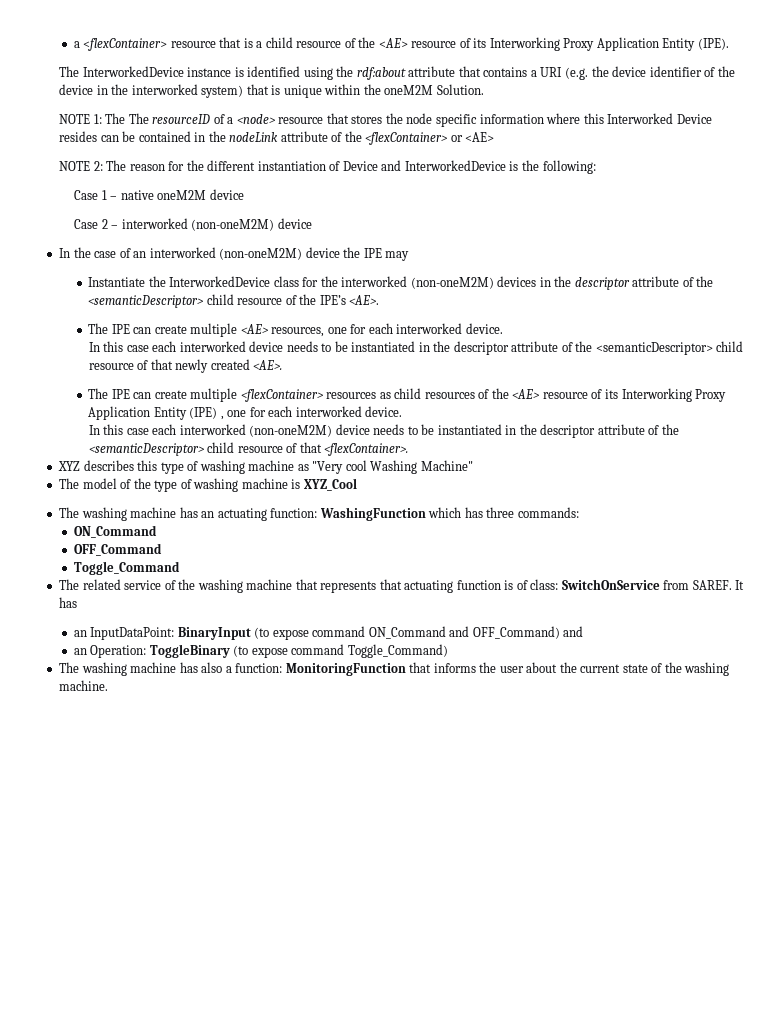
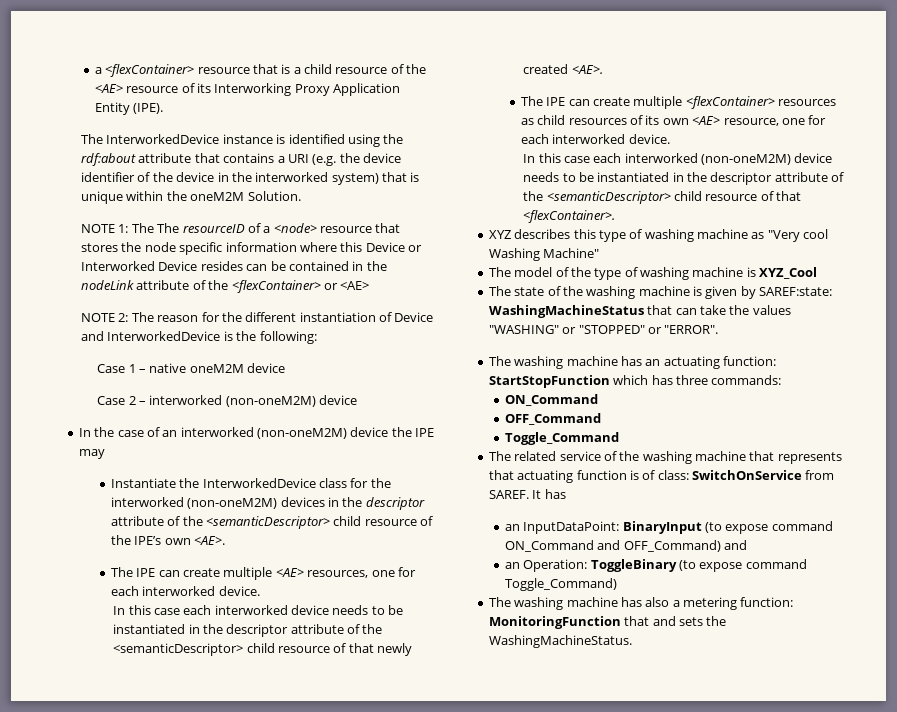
- NOTE 1: The The resourceID of a <node> resource that stores the node specific information where this Interworked Device resides can be contained in the nodeLink attribute of the <flexContainer> or <AE>
+ NOTE 1: The The resourceID of a <node> resource that stores the node specific information where this Device or Interworked Device resides can be contained in the nodeLink attribute of the <flexContainer> or <AE>
- Instantiate the InterworkedDevice class for the interworked (non-oneM2M) devices in the descriptor attribute of the <semanticDescriptor> child resource of the IPE’s <AE>.
+ Instantiate the InterworkedDevice class for the interworked (non-oneM2M) devices in the descriptor attribute of the <semanticDescriptor> child resource of the IPE’s own <AE>.
- The IPE can create multiple <flexContainer> resources as child resources of the <AE> resource of its Interworking Proxy Application Entity (IPE) , one for each interworked device.
+ The IPE can create multiple <flexContainer> resources as child resources of its own <AE> resource, one for each interworked device.
+ The state of the washing machine is given by SAREF:state: WashingMachineStatus that can take the values "WASHING" or "STOPPED" or "ERROR".
- The washing machine has an actuating function: WashingFunction which has three commands:
+ The washing machine has an actuating function: StartStopFunction which has three commands:
- The washing machine has also a function: MonitoringFunction that informs the user about the current state of the washing machine.
+ The washing machine has also a metering function: MonitoringFunction that and sets the WashingMachineStatus.

